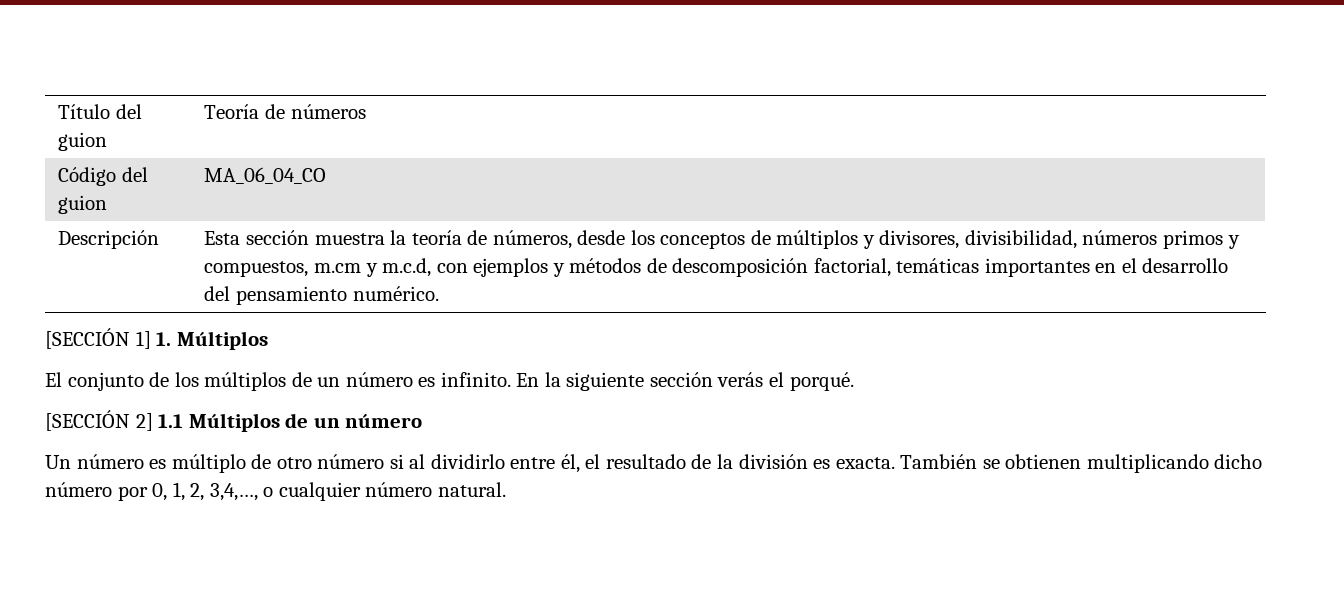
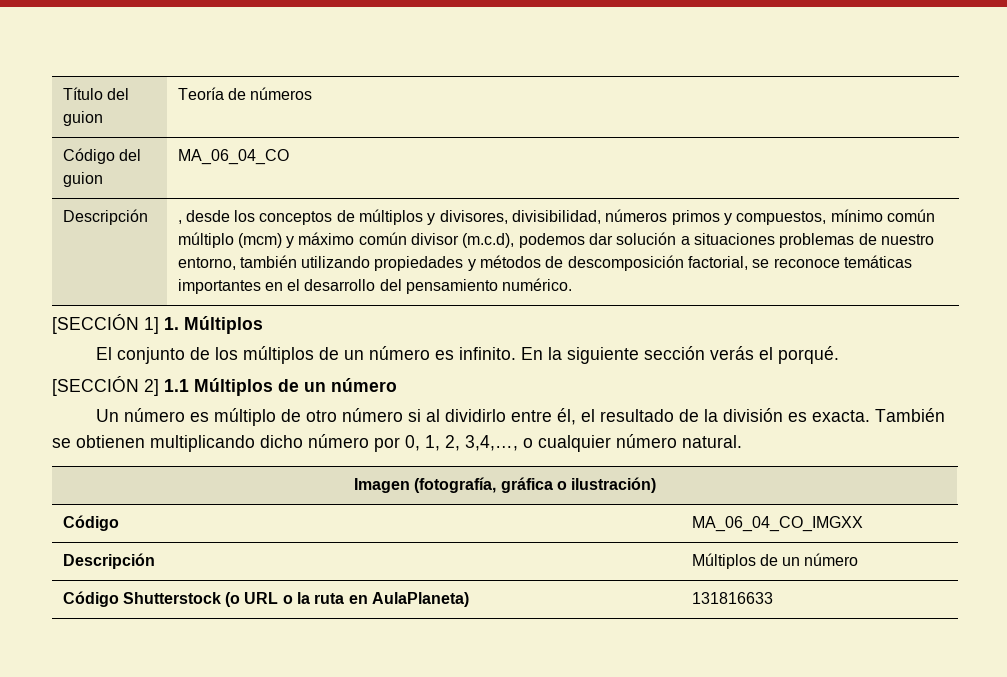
- Esta sección muestra la teoría de números, desde los conceptos de múltiplos y divisores, divisibilidad, números primos y compuestos, m.cm y m.c.d, con ejemplos y métodos de descomposición factorial, temáticas importantes en el desarrollo del pensamiento numérico.
+ , desde los conceptos de múltiplos y divisores, divisibilidad, números primos y compuestos, mínimo común múltiplo (mcm) y máximo común divisor (m.c.d), podemos dar solución a situaciones problemas de nuestro entorno, también utilizando propiedades y métodos de descomposición factorial, se reconoce temáticas importantes en el desarrollo del pensamiento numérico.
+ Imagen (fotografía, gráfica o ilustración)
+ Código | MA_06_04_CO_IMGXX
+ Descripción | Múltiplos de un número
+ Código Shutterstock (o URL o la ruta en AulaPlaneta) | 131816633

